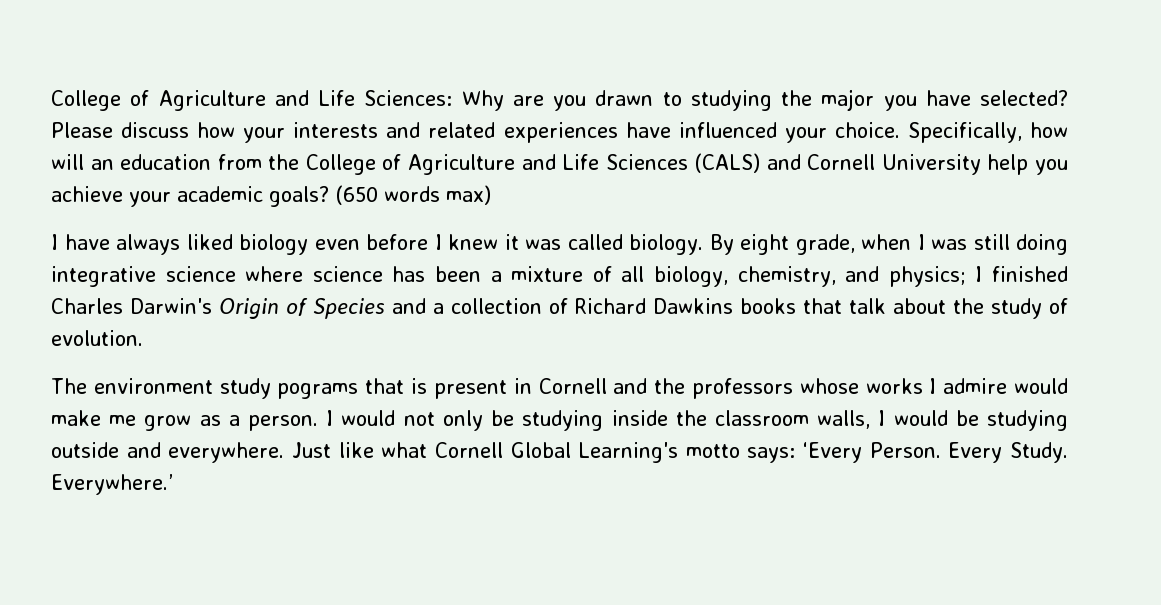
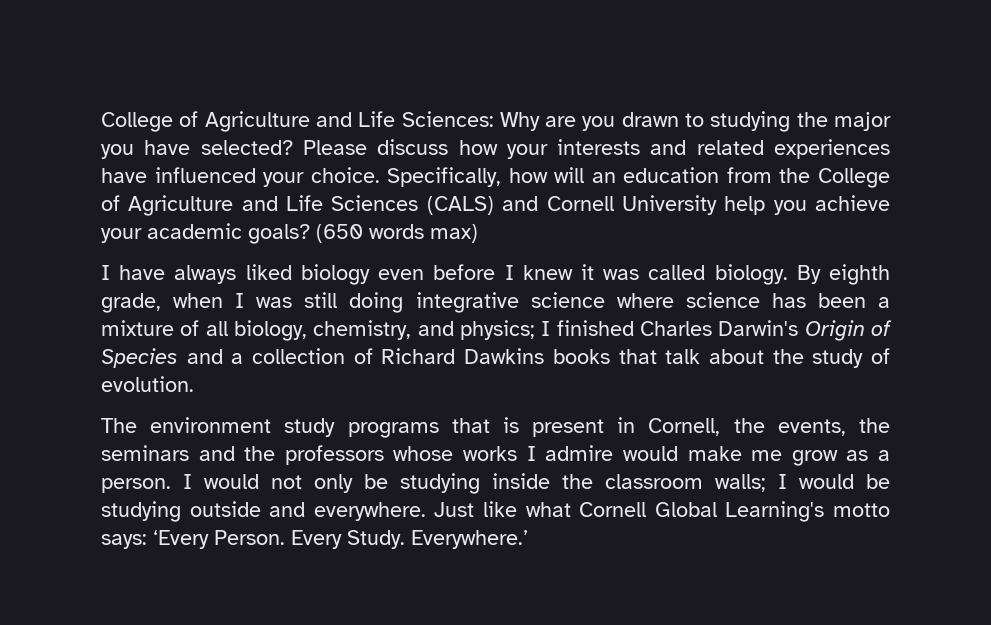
- By eight grade, when I was still doing integrative science where science has been a mixture of all biology, chemistry, and physics; I finished Charles Darwin's Origin of Species and a collection of Richard Dawkins books that talk about the study of evolution.
+ By eighth grade, when I was still doing integrative science where science has been a mixture of all biology, chemistry, and physics; I finished Charles Darwin's Origin of Species and a collection of Richard Dawkins books that talk about the study of evolution.
- The environment study pograms that is present in Cornell and the professors whose works I admire would make me grow as a person.
+ The environment study programs that is present in Cornell, the events, the seminars and the professors whose works I admire would make me grow as a person.
- I would not only be studying inside the classroom walls, I would be studying outside and everywhere.
+ I would not only be studying inside the classroom walls; I would be studying outside and everywhere.

